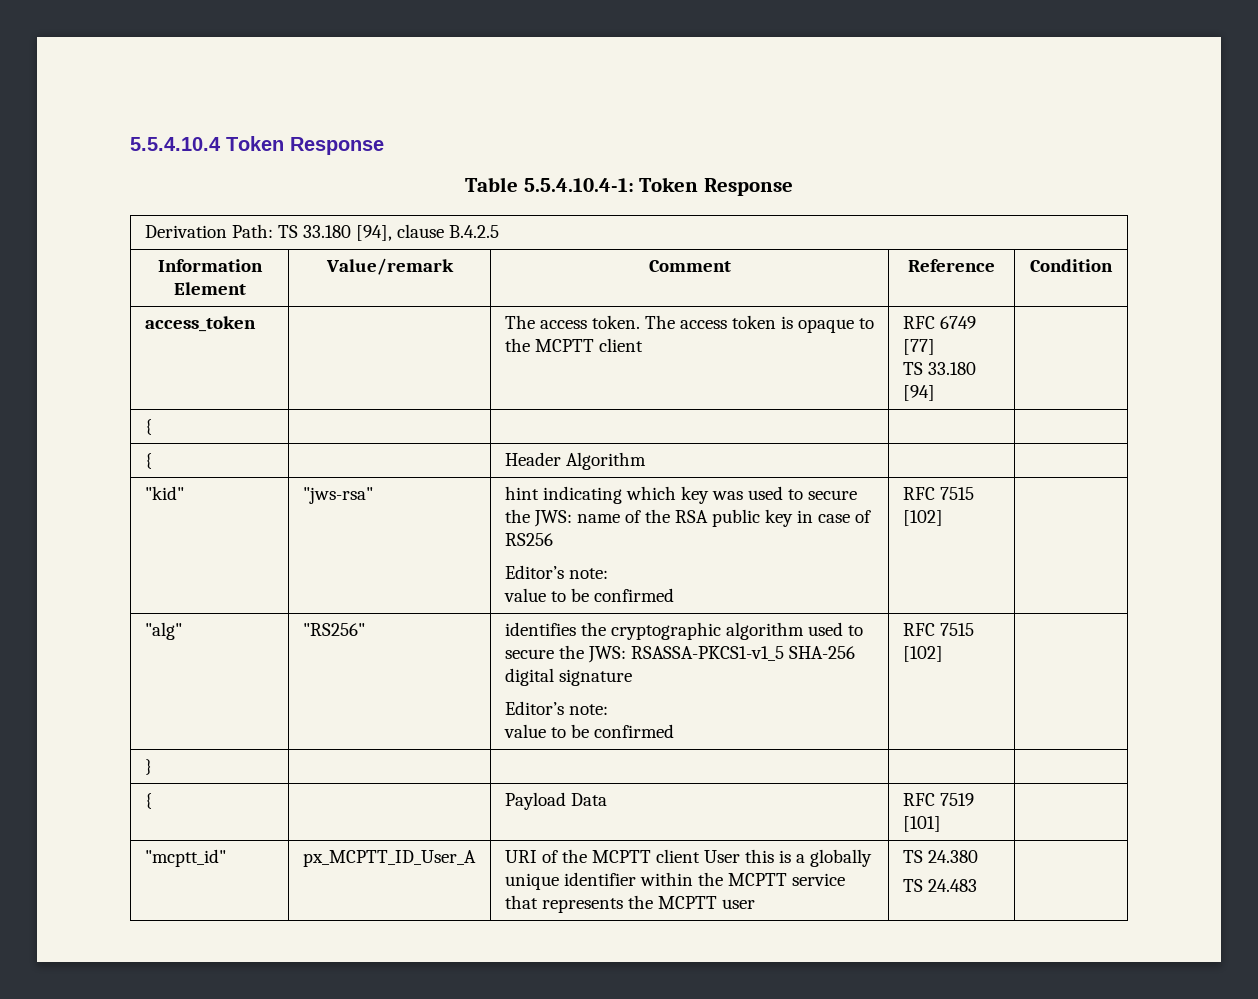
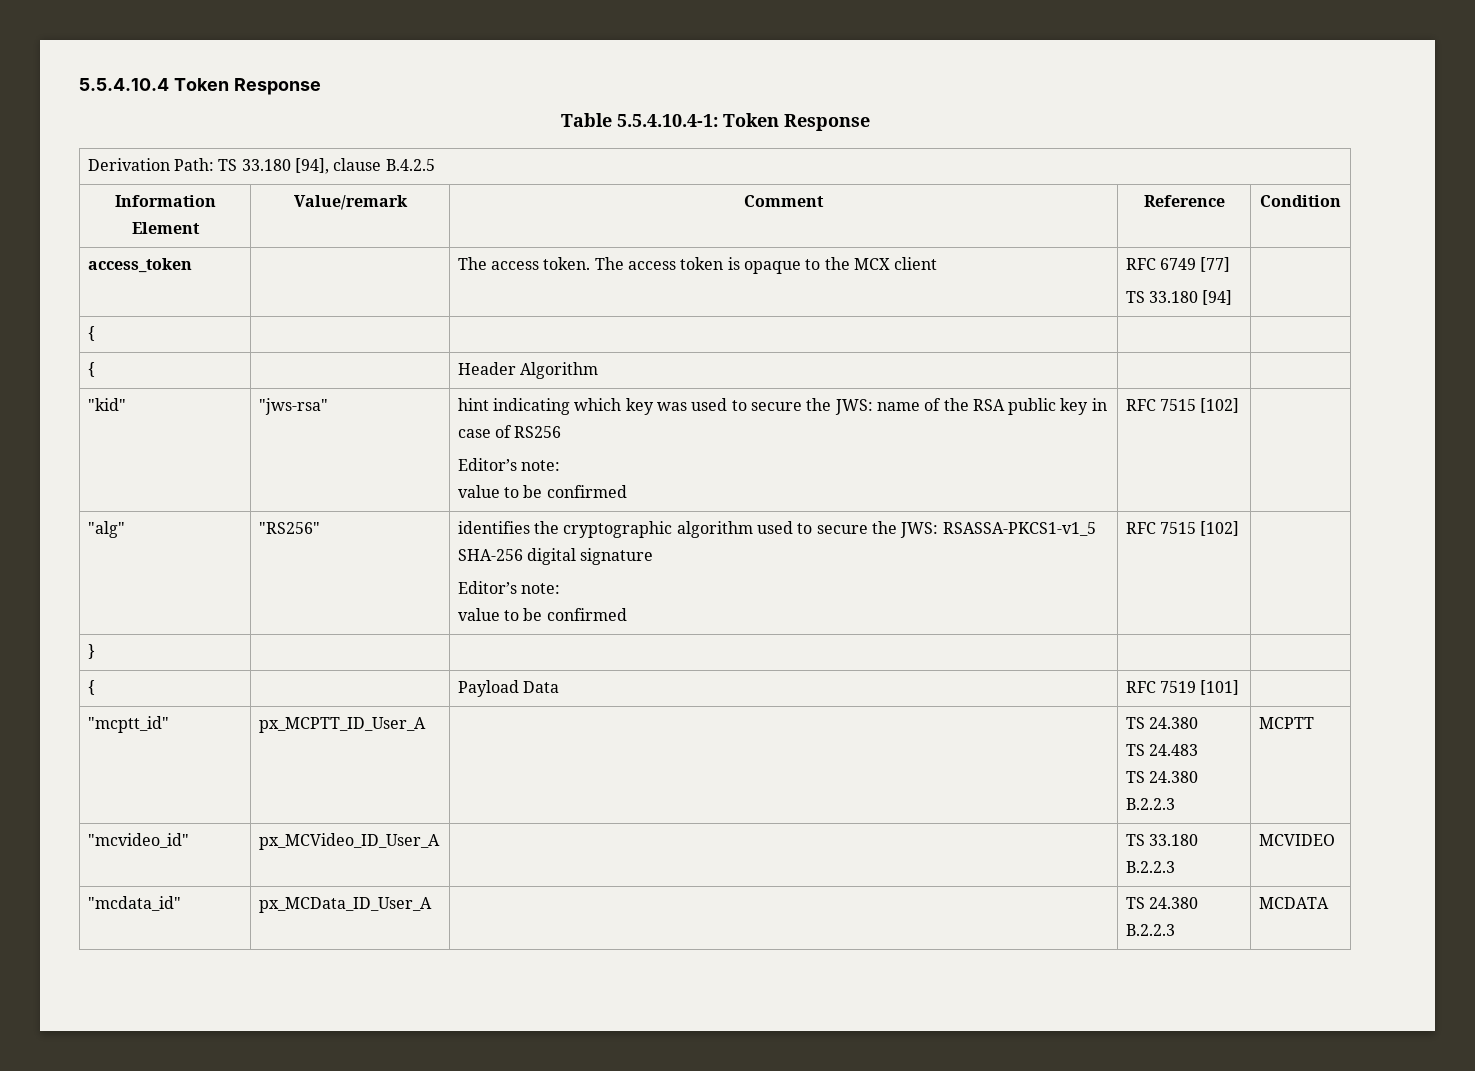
- access_token | | The access token. The access token is opaque to the MCPTT client | RFC 6749 [77]
+ access_token | | The access token. The access token is opaque to the MCX client | RFC 6749 [77]
- "mcptt_id" | px_MCPTT_ID_User_A | URI of the MCPTT client User this is a globally unique identifier within the MCPTT service that represents the MCPTT user | TS 24.380
- TS 24.483 |
+ "mcptt_id" | px_MCPTT_ID_User_A | | TS 24.380
+ TS 24.483
+ TS 24.380 B.2.2.3 | MCPTT
+ "mcvideo_id" | px_MCVideo_ID_User_A | | TS 33.180 B.2.2.3 | MCVIDEO
+ "mcdata_id" | px_MCData_ID_User_A | | TS 24.380 B.2.2.3 | MCDATA

